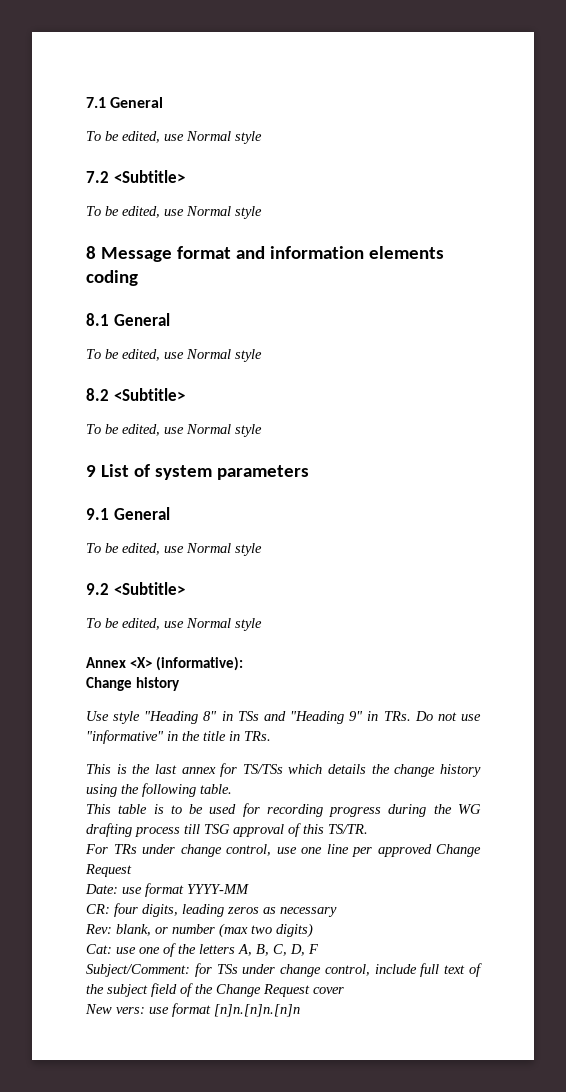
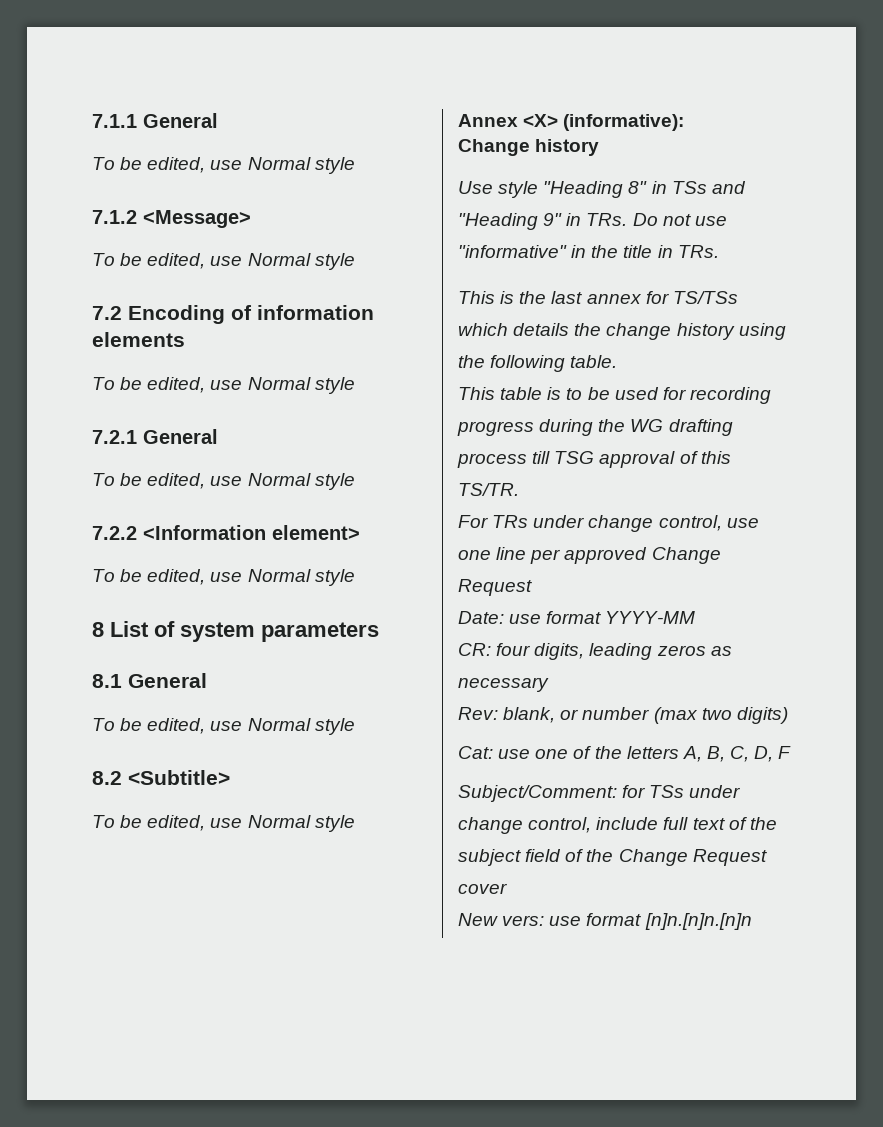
- 7.1 General
+ 7.1.1 General
  To be edited, use Normal style
- 7.2 <Subtitle>
+ 7.1.2 <Message>
+ To be edited, use Normal style
+ 7.2 Encoding of information elements
+ To be edited, use Normal style
+ 7.2.1 General
+ To be edited, use Normal style
+ 7.2.2 <Information element>
- 8 Message format and information elements coding
+ 8 List of system parameters
- 9 List of system parameters
- 9.1 General
- To be edited, use Normal style
- 9.2 <Subtitle>
- To be edited, use Normal style

